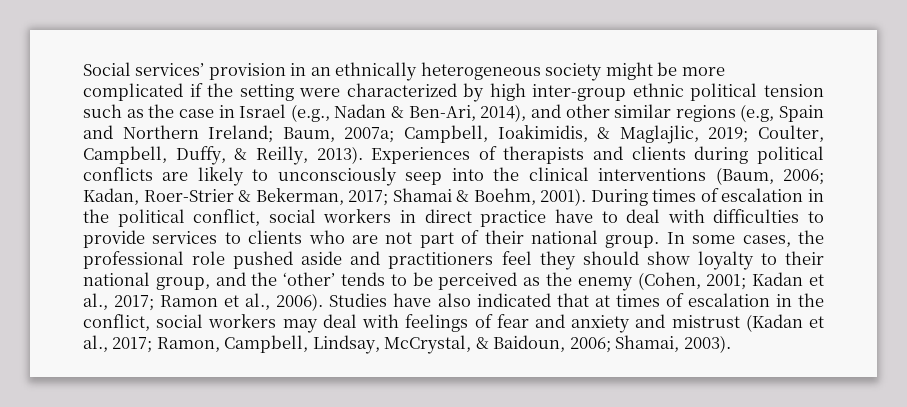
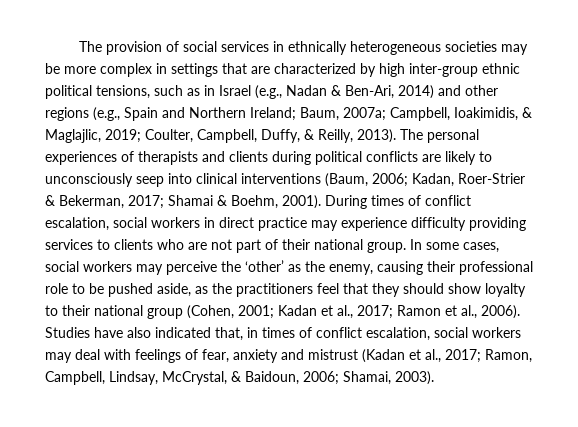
- Social services’ provision in an ethnically heterogeneous society might be more complicated if the setting were characterized by high inter-group ethnic political tension such as the case in Israel (e.g., Nadan & Ben-Ari, 2014), and other similar regions (e.g, Spain and Northern Ireland; Baum, 2007a; Campbell, Ioakimidis, & Maglajlic, 2019; Coulter, Campbell, Duffy, & Reilly, 2013).
+ The provision of social services in ethnically heterogeneous societies may be more complex in settings that are characterized by high inter-group ethnic political tensions, such as in Israel (e.g., Nadan & Ben-Ari, 2014) and other regions (e.g., Spain and Northern Ireland; Baum, 2007a; Campbell, Ioakimidis, & Maglajlic, 2019; Coulter, Campbell, Duffy, & Reilly, 2013).
- Experiences of therapists and clients during political conflicts are likely to unconsciously seep into the clinical interventions (Baum, 2006; Kadan, Roer-Strier & Bekerman, 2017; Shamai & Boehm, 2001).
+ The personal experiences of therapists and clients during political conflicts are likely to unconsciously seep into clinical interventions (Baum, 2006; Kadan, Roer-Strier & Bekerman, 2017; Shamai & Boehm, 2001).
- During times of escalation in the political conflict, social workers in direct practice have to deal with difficulties to provide services to clients who are not part of their national group.
+ During times of conflict escalation, social workers in direct practice may experience difficulty providing services to clients who are not part of their national group.
- In some cases, the professional role pushed aside and practitioners feel they should show loyalty to their national group, and the ‘other’ tends to be perceived as the enemy (Cohen, 2001; Kadan et al., 2017; Ramon et al., 2006).
+ In some cases, social workers may perceive the ‘other’ as the enemy, causing their professional role to be pushed aside, as the practitioners feel that they should show loyalty to their national group (Cohen, 2001; Kadan et al., 2017; Ramon et al., 2006).
- Studies have also indicated that at times of escalation in the conflict, social workers may deal with feelings of fear and anxiety and mistrust (Kadan et al., 2017; Ramon, Campbell, Lindsay, McCrystal, & Baidoun, 2006; Shamai, 2003).
+ Studies have also indicated that, in times of conflict escalation, social workers may deal with feelings of fear, anxiety and mistrust (Kadan et al., 2017; Ramon, Campbell, Lindsay, McCrystal, & Baidoun, 2006; Shamai, 2003).

